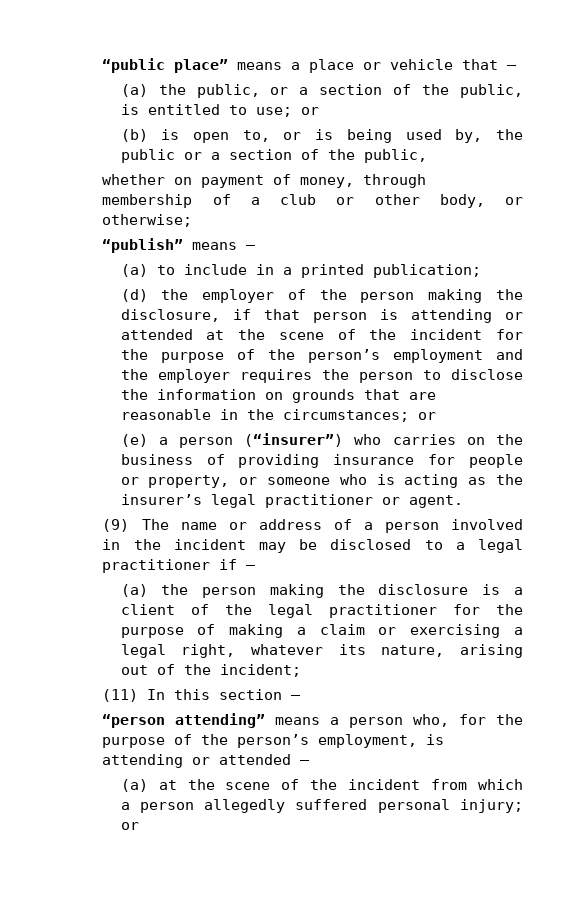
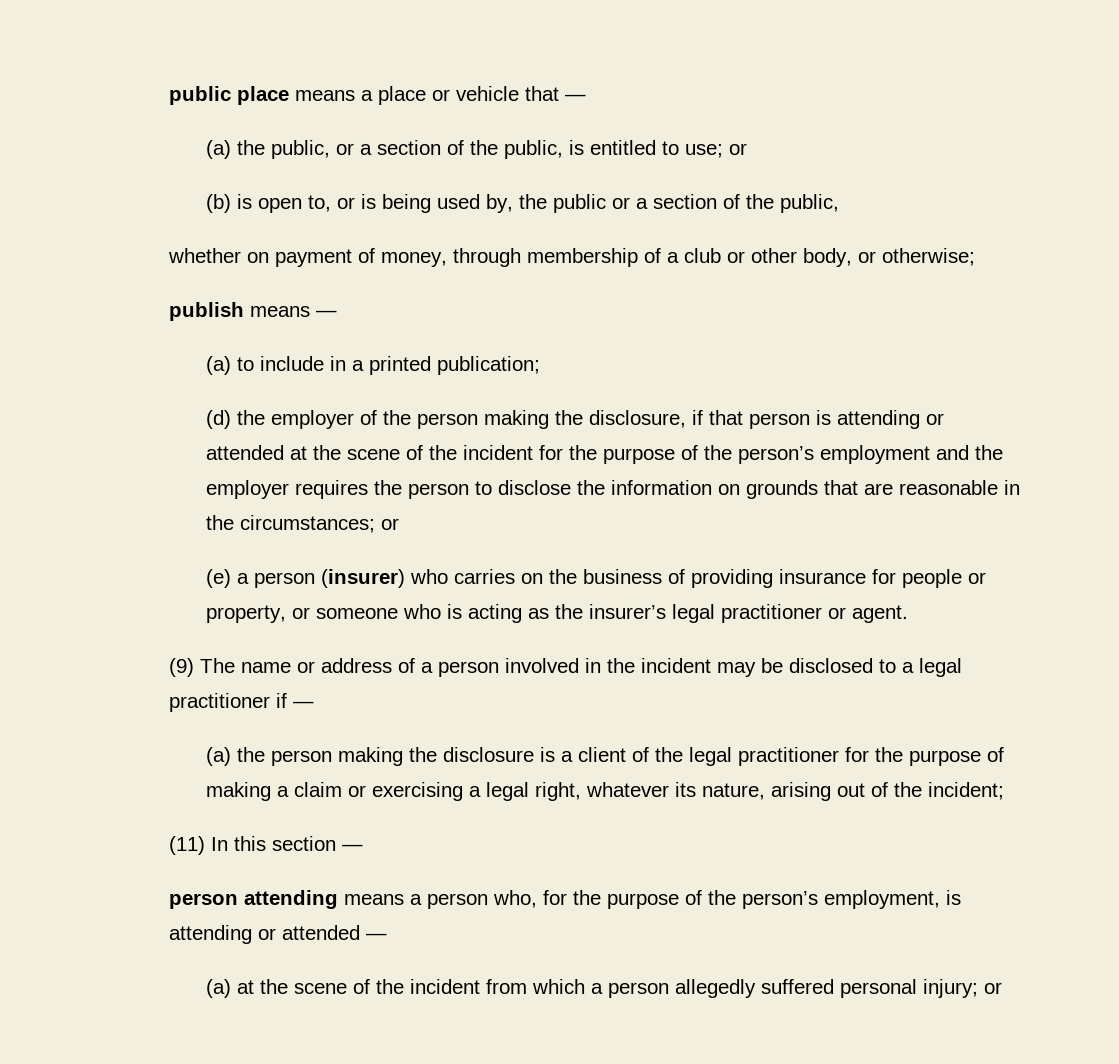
- “public place” means a place or vehicle that —
+ public place means a place or vehicle that —
- “publish” means —
+ publish means —
- (e) a person (“insurer”) who carries on the business of providing insurance for people or property, or someone who is acting as the insurer’s legal practitioner or agent.
+ (e) a person (insurer) who carries on the business of providing insurance for people or property, or someone who is acting as the insurer’s legal practitioner or agent.
- “person attending” means a person who, for the purpose of the person’s employment, is attending or attended —
+ person attending means a person who, for the purpose of the person’s employment, is attending or attended —

